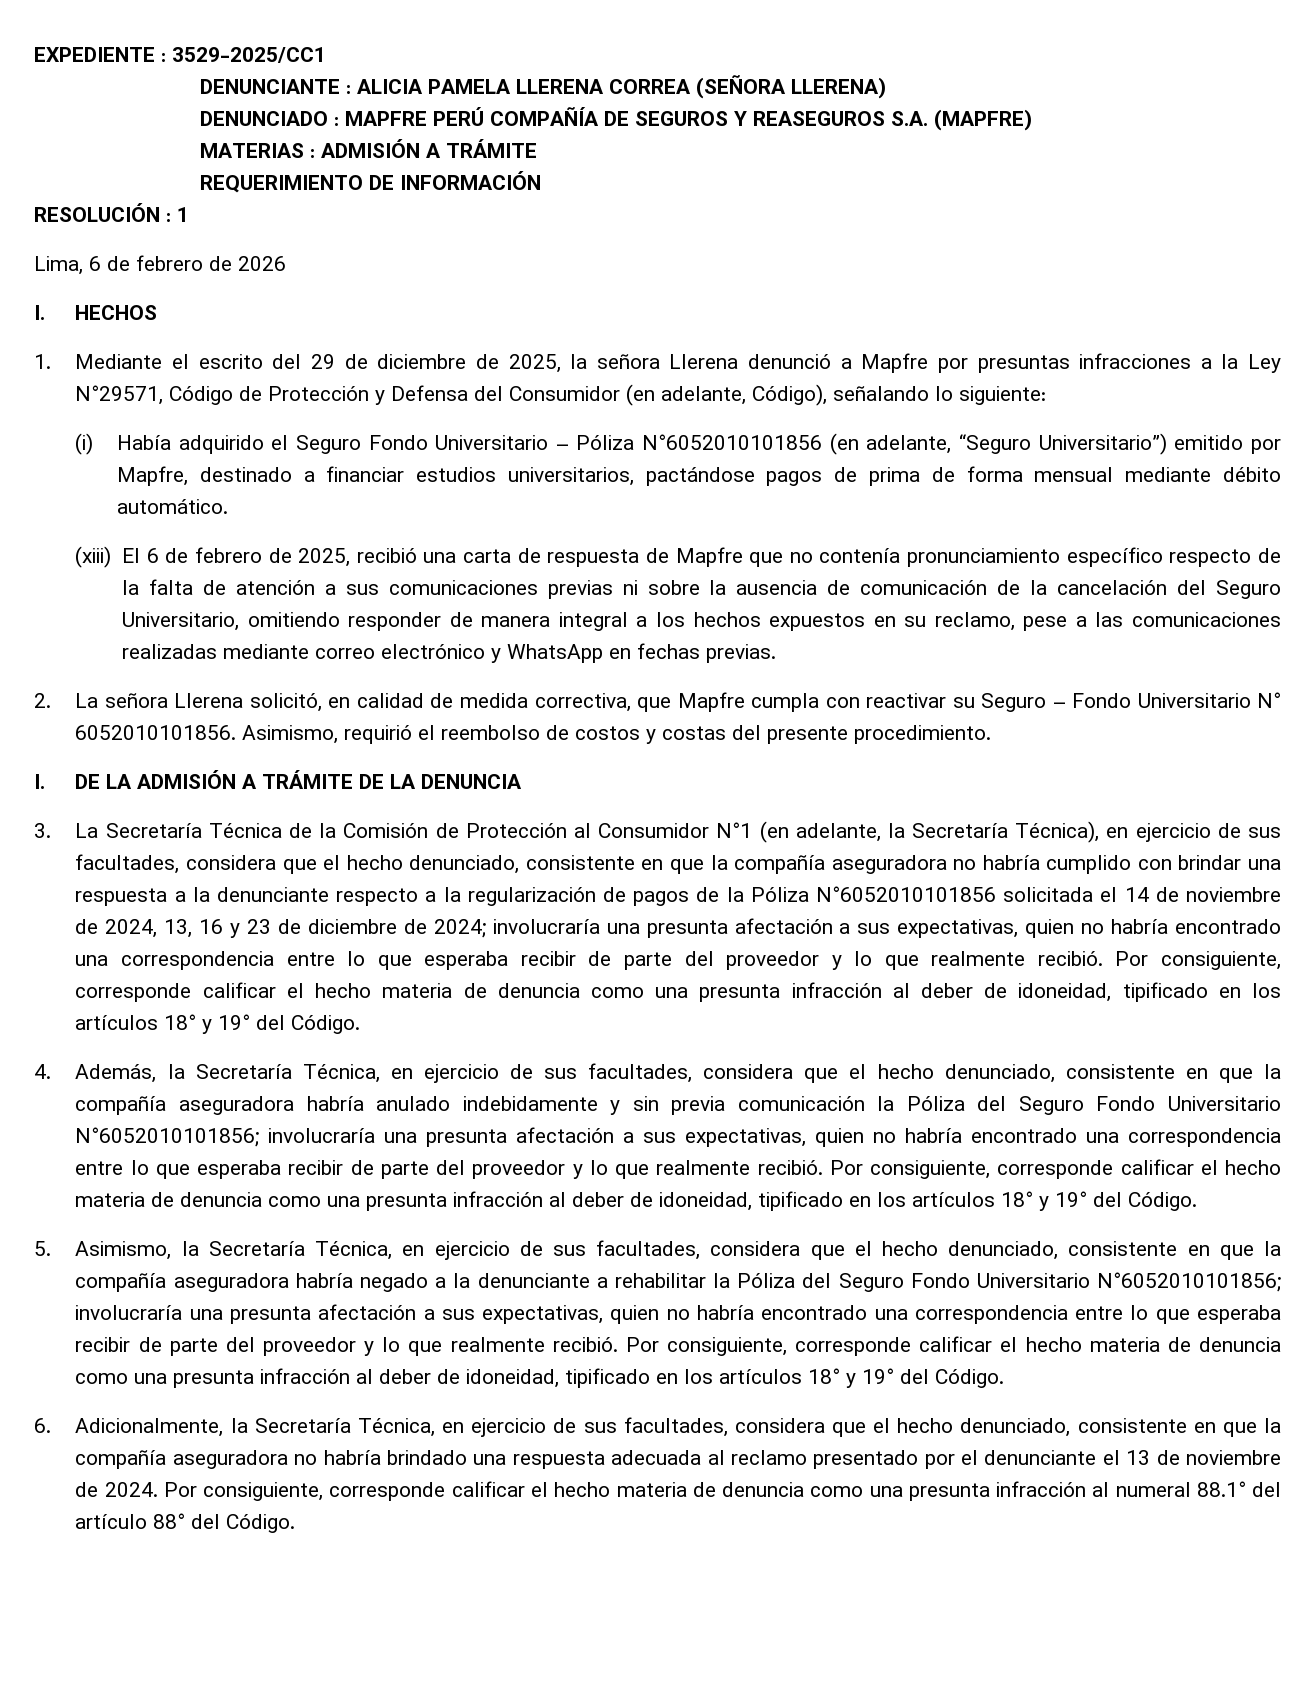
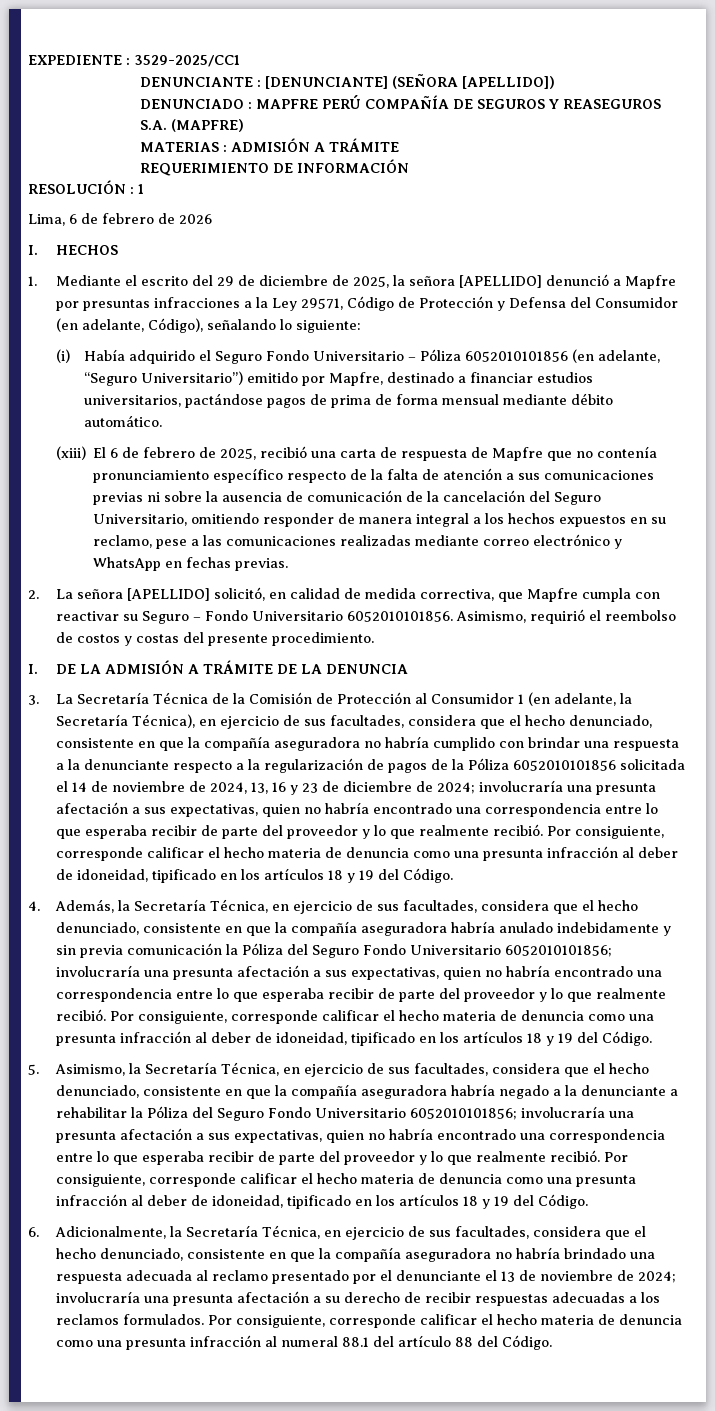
- DENUNCIANTE : ALICIA PAMELA LLERENA CORREA (SEÑORA LLERENA)
+ DENUNCIANTE : [DENUNCIANTE] (SEÑORA [APELLIDO])
- 1. Mediante el escrito del 29 de diciembre de 2025, la señora Llerena denunció a Mapfre por presuntas infracciones a la Ley N°29571, Código de Protección y Defensa del Consumidor (en adelante, Código), señalando lo siguiente:
+ 1. Mediante el escrito del 29 de diciembre de 2025, la señora [APELLIDO] denunció a Mapfre por presuntas infracciones a la Ley 29571, Código de Protección y Defensa del Consumidor (en adelante, Código), señalando lo siguiente:
- (i) Había adquirido el Seguro Fondo Universitario – Póliza N°6052010101856 (en adelante, “Seguro Universitario”) emitido por Mapfre, destinado a financiar estudios universitarios, pactándose pagos de prima de forma mensual mediante débito automático.
+ (i) Había adquirido el Seguro Fondo Universitario – Póliza 6052010101856 (en adelante, “Seguro Universitario”) emitido por Mapfre, destinado a financiar estudios universitarios, pactándose pagos de prima de forma mensual mediante débito automático.
- 2. La señora Llerena solicitó, en calidad de medida correctiva, que Mapfre cumpla con reactivar su Seguro – Fondo Universitario N° 6052010101856.
+ 2. La señora [APELLIDO] solicitó, en calidad de medida correctiva, que Mapfre cumpla con reactivar su Seguro – Fondo Universitario 6052010101856.
- 3. La Secretaría Técnica de la Comisión de Protección al Consumidor N°1 (en adelante, la Secretaría Técnica), en ejercicio de sus facultades, considera que el hecho denunciado, consistente en que la compañía aseguradora no habría cumplido con brindar una respuesta a la denunciante respecto a la regularización de pagos de la Póliza N°6052010101856 solicitada el 14 de noviembre de 2024, 13, 16 y 23 de diciembre de 2024; involucraría una presunta afectación a sus expectativas, quien no habría encontrado una correspondencia entre lo que esperaba recibir de parte del proveedor y lo que realmente recibió. Por consiguiente, corresponde calificar el hecho materia de denuncia como una presunta infracción al deber de idoneidad, tipificado en los artículos 18° y 19° del Código.
+ 3. La Secretaría Técnica de la Comisión de Protección al Consumidor 1 (en adelante, la Secretaría Técnica), en ejercicio de sus facultades, considera que el hecho denunciado, consistente en que la compañía aseguradora no habría cumplido con brindar una respuesta a la denunciante respecto a la regularización de pagos de la Póliza 6052010101856 solicitada el 14 de noviembre de 2024, 13, 16 y 23 de diciembre de 2024; involucraría una presunta afectación a sus expectativas, quien no habría encontrado una correspondencia entre lo que esperaba recibir de parte del proveedor y lo que realmente recibió. Por consiguiente, corresponde calificar el hecho materia de denuncia como una presunta infracción al deber de idoneidad, tipificado en los artículos 18 y 19 del Código.
- 4. Además, la Secretaría Técnica, en ejercicio de sus facultades, considera que el hecho denunciado, consistente en que la compañía aseguradora habría anulado indebidamente y sin previa comunicación la Póliza del Seguro Fondo Universitario N°6052010101856; involucraría una presunta afectación a sus expectativas, quien no habría encontrado una correspondencia entre lo que esperaba recibir de parte del proveedor y lo que realmente recibió. Por consiguiente, corresponde calificar el hecho materia de denuncia como una presunta infracción al deber de idoneidad, tipificado en los artículos 18° y 19° del Código.
+ 4. Además, la Secretaría Técnica, en ejercicio de sus facultades, considera que el hecho denunciado, consistente en que la compañía aseguradora habría anulado indebidamente y sin previa comunicación la Póliza del Seguro Fondo Universitario 6052010101856; involucraría una presunta afectación a sus expectativas, quien no habría encontrado una correspondencia entre lo que esperaba recibir de parte del proveedor y lo que realmente recibió. Por consiguiente, corresponde calificar el hecho materia de denuncia como una presunta infracción al deber de idoneidad, tipificado en los artículos 18 y 19 del Código.
- 5. Asimismo, la Secretaría Técnica, en ejercicio de sus facultades, considera que el hecho denunciado, consistente en que la compañía aseguradora habría negado a la denunciante a rehabilitar la Póliza del Seguro Fondo Universitario N°6052010101856; involucraría una presunta afectación a sus expectativas, quien no habría encontrado una correspondencia entre lo que esperaba recibir de parte del proveedor y lo que realmente recibió. Por consiguiente, corresponde calificar el hecho materia de denuncia como una presunta infracción al deber de idoneidad, tipificado en los artículos 18° y 19° del Código.
+ 5. Asimismo, la Secretaría Técnica, en ejercicio de sus facultades, considera que el hecho denunciado, consistente en que la compañía aseguradora habría negado a la denunciante a rehabilitar la Póliza del Seguro Fondo Universitario 6052010101856; involucraría una presunta afectación a sus expectativas, quien no habría encontrado una correspondencia entre lo que esperaba recibir de parte del proveedor y lo que realmente recibió. Por consiguiente, corresponde calificar el hecho materia de denuncia como una presunta infracción al deber de idoneidad, tipificado en los artículos 18 y 19 del Código.
- 6. Adicionalmente, la Secretaría Técnica, en ejercicio de sus facultades, considera que el hecho denunciado, consistente en que la compañía aseguradora no habría brindado una respuesta adecuada al reclamo presentado por el denunciante el 13 de noviembre de 2024.
+ 6. Adicionalmente, la Secretaría Técnica, en ejercicio de sus facultades, considera que el hecho denunciado, consistente en que la compañía aseguradora no habría brindado una respuesta adecuada al reclamo presentado por el denunciante el 13 de noviembre de 2024; involucraría una presunta afectación a su derecho de recibir respuestas adecuadas a los reclamos formulados.
- Por consiguiente, corresponde calificar el hecho materia de denuncia como una presunta infracción al numeral 88.1° del artículo 88° del Código.
+ Por consiguiente, corresponde calificar el hecho materia de denuncia como una presunta infracción al numeral 88.1 del artículo 88 del Código.

